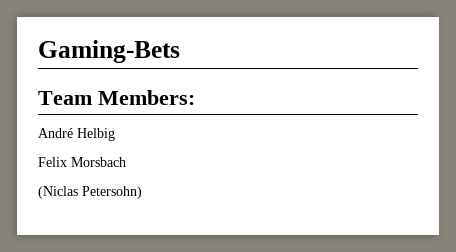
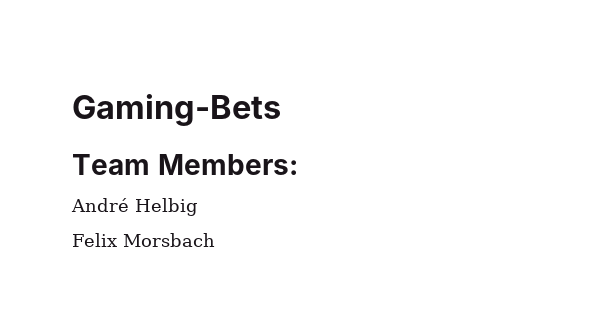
- (Niclas Petersohn)

